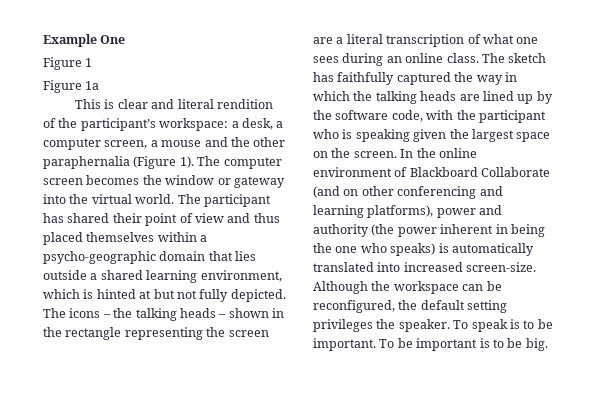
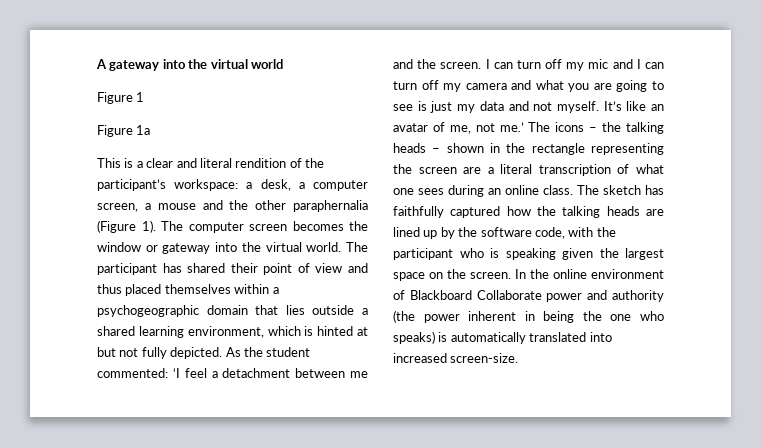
- Example One
+ A gateway into the virtual world
- This is clear and literal rendition of the participant’s workspace: a desk, a computer screen, a mouse and the other paraphernalia (Figure 1).
+ This is a clear and literal rendition of the participant’s workspace: a desk, a computer screen, a mouse and the other paraphernalia (Figure 1).
- The participant has shared their point of view and thus placed themselves within a psycho-geographic domain that lies outside a shared learning environment, which is hinted at but not fully depicted.
+ The participant has shared their point of view and thus placed themselves within a psychogeographic domain that lies outside a shared learning environment, which is hinted at but not fully depicted.
+ As the student commented: ‘I feel a detachment between me and the screen. I can turn off my mic and I can turn off my camera and what you are going to see is just my data and not myself. It’s like an avatar of me, not me.’
- The sketch has faithfully captured the way in which the talking heads are lined up by the software code, with the participant who is speaking given the largest space on the screen.
+ The sketch has faithfully captured how the talking heads are lined up by the software code, with the participant who is speaking given the largest space on the screen.
- In the online environment of Blackboard Collaborate (and on other conferencing and learning platforms), power and authority (the power inherent in being the one who speaks) is automatically translated into increased screen-size. Although the workspace can be reconfigured, the default setting privileges the speaker. To speak is to be important. To be important is to be big.
+ In the online environment of Blackboard Collaborate power and authority (the power inherent in being the one who speaks) is automatically translated into increased screen-size.

